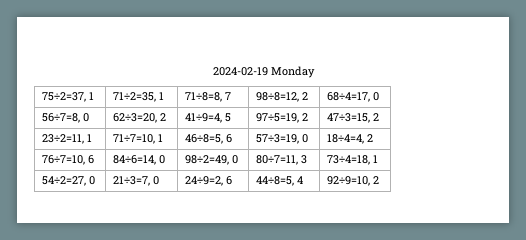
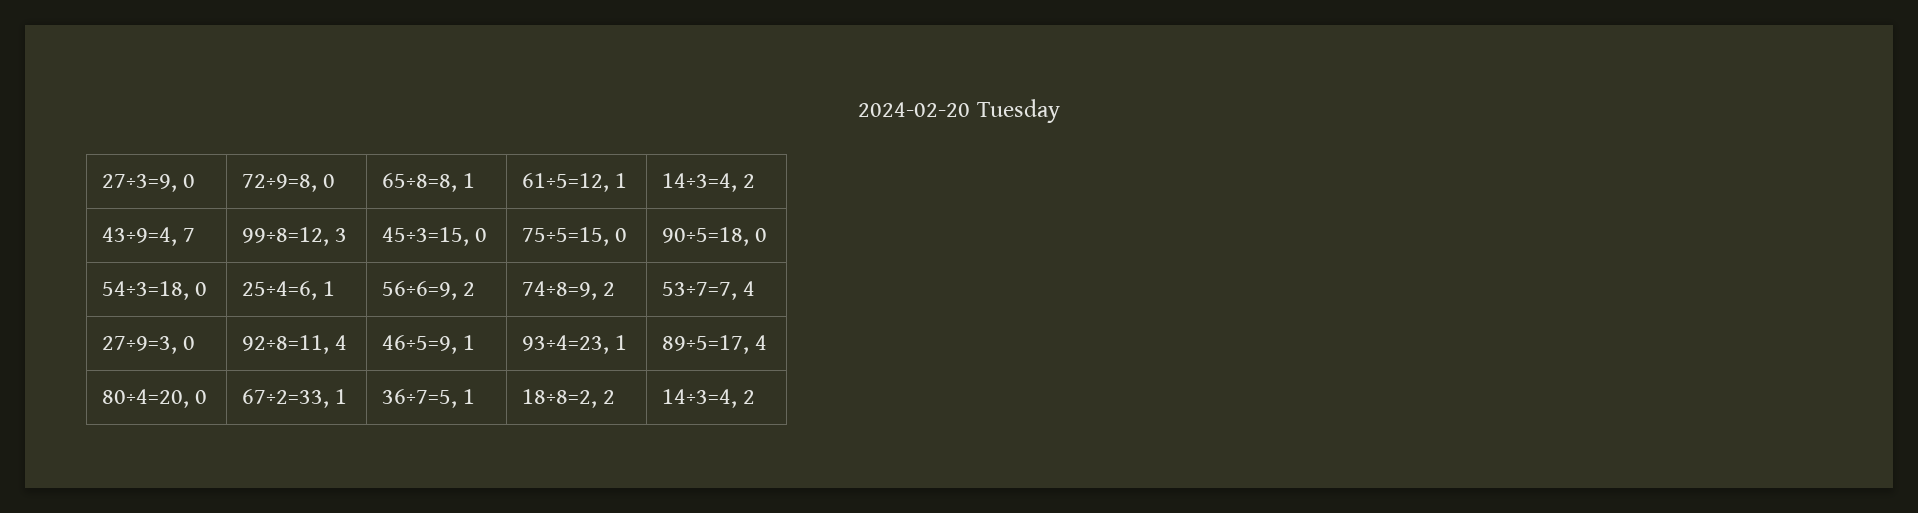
- 2024-02-19 Monday
- 75÷2=37, 1 | 71÷2=35, 1 | 71÷8=8, 7 | 98÷8=12, 2 | 68÷4=17, 0
- 56÷7=8, 0 | 62÷3=20, 2 | 41÷9=4, 5 | 97÷5=19, 2 | 47÷3=15, 2
- 23÷2=11, 1 | 71÷7=10, 1 | 46÷8=5, 6 | 57÷3=19, 0 | 18÷4=4, 2
- 76÷7=10, 6 | 84÷6=14, 0 | 98÷2=49, 0 | 80÷7=11, 3 | 73÷4=18, 1
- 54÷2=27, 0 | 21÷3=7, 0 | 24÷9=2, 6 | 44÷8=5, 4 | 92÷9=10, 2
+ 2024-02-20 Tuesday
+ 27÷3=9, 0 | 72÷9=8, 0 | 65÷8=8, 1 | 61÷5=12, 1 | 14÷3=4, 2
+ 43÷9=4, 7 | 99÷8=12, 3 | 45÷3=15, 0 | 75÷5=15, 0 | 90÷5=18, 0
+ 54÷3=18, 0 | 25÷4=6, 1 | 56÷6=9, 2 | 74÷8=9, 2 | 53÷7=7, 4
+ 27÷9=3, 0 | 92÷8=11, 4 | 46÷5=9, 1 | 93÷4=23, 1 | 89÷5=17, 4
+ 80÷4=20, 0 | 67÷2=33, 1 | 36÷7=5, 1 | 18÷8=2, 2 | 14÷3=4, 2

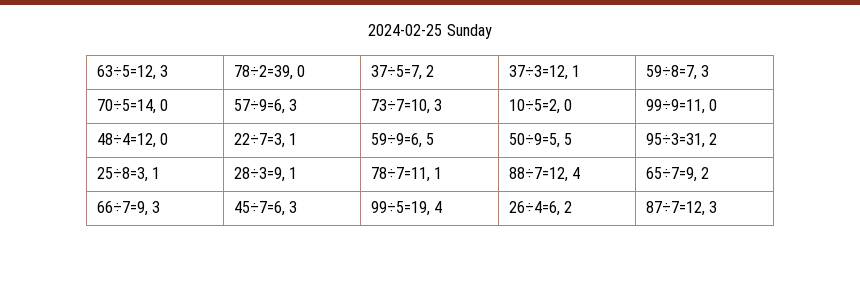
- 2024-02-20 Tuesday
- 27÷3=9, 0 | 72÷9=8, 0 | 65÷8=8, 1 | 61÷5=12, 1 | 14÷3=4, 2
- 43÷9=4, 7 | 99÷8=12, 3 | 45÷3=15, 0 | 75÷5=15, 0 | 90÷5=18, 0
- 54÷3=18, 0 | 25÷4=6, 1 | 56÷6=9, 2 | 74÷8=9, 2 | 53÷7=7, 4
- 27÷9=3, 0 | 92÷8=11, 4 | 46÷5=9, 1 | 93÷4=23, 1 | 89÷5=17, 4
- 80÷4=20, 0 | 67÷2=33, 1 | 36÷7=5, 1 | 18÷8=2, 2 | 14÷3=4, 2
+ 2024-02-25 Sunday
+ 63÷5=12, 3 | 78÷2=39, 0 | 37÷5=7, 2 | 37÷3=12, 1 | 59÷8=7, 3
+ 70÷5=14, 0 | 57÷9=6, 3 | 73÷7=10, 3 | 10÷5=2, 0 | 99÷9=11, 0
+ 48÷4=12, 0 | 22÷7=3, 1 | 59÷9=6, 5 | 50÷9=5, 5 | 95÷3=31, 2
+ 25÷8=3, 1 | 28÷3=9, 1 | 78÷7=11, 1 | 88÷7=12, 4 | 65÷7=9, 2
+ 66÷7=9, 3 | 45÷7=6, 3 | 99÷5=19, 4 | 26÷4=6, 2 | 87÷7=12, 3

